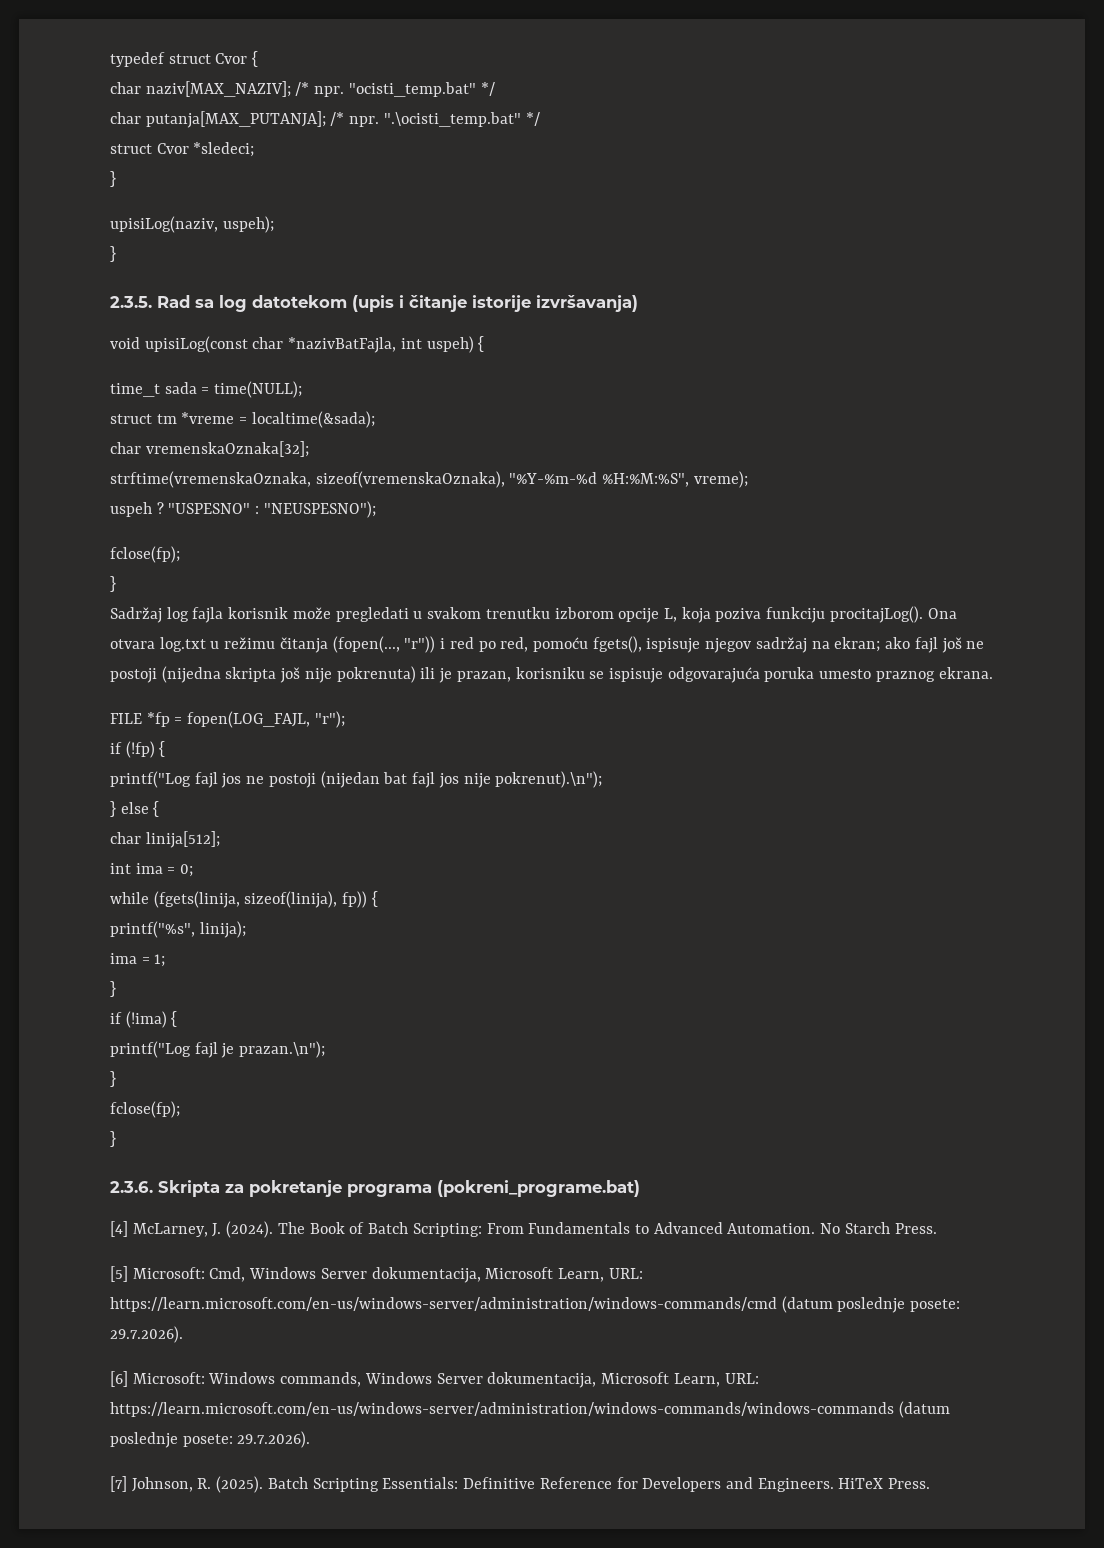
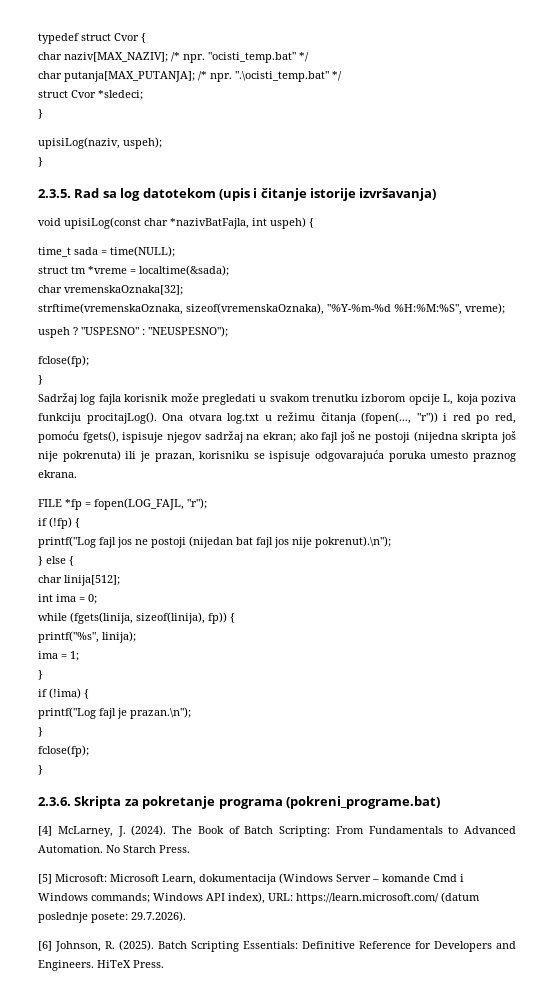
- [5] Microsoft: Cmd, Windows Server dokumentacija, Microsoft Learn, URL: https://learn.microsoft.com/en-us/windows-server/administration/windows-commands/cmd (datum poslednje posete: 29.7.2026).
+ [5] Microsoft: Microsoft Learn, dokumentacija (Windows Server – komande Cmd i Windows commands; Windows API index), URL: https://learn.microsoft.com/ (datum poslednje posete: 29.7.2026).
- [6] Microsoft: Windows commands, Windows Server dokumentacija, Microsoft Learn, URL: https://learn.microsoft.com/en-us/windows-server/administration/windows-commands/windows-commands (datum poslednje posete: 29.7.2026).
- [7] Johnson, R. (2025).
+ [6] Johnson, R. (2025).

